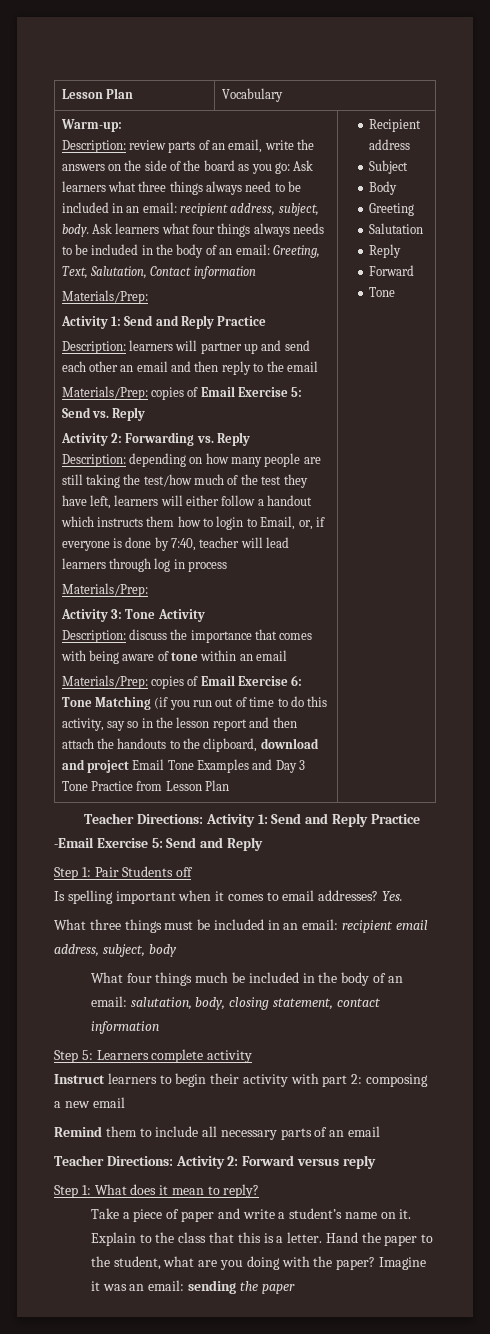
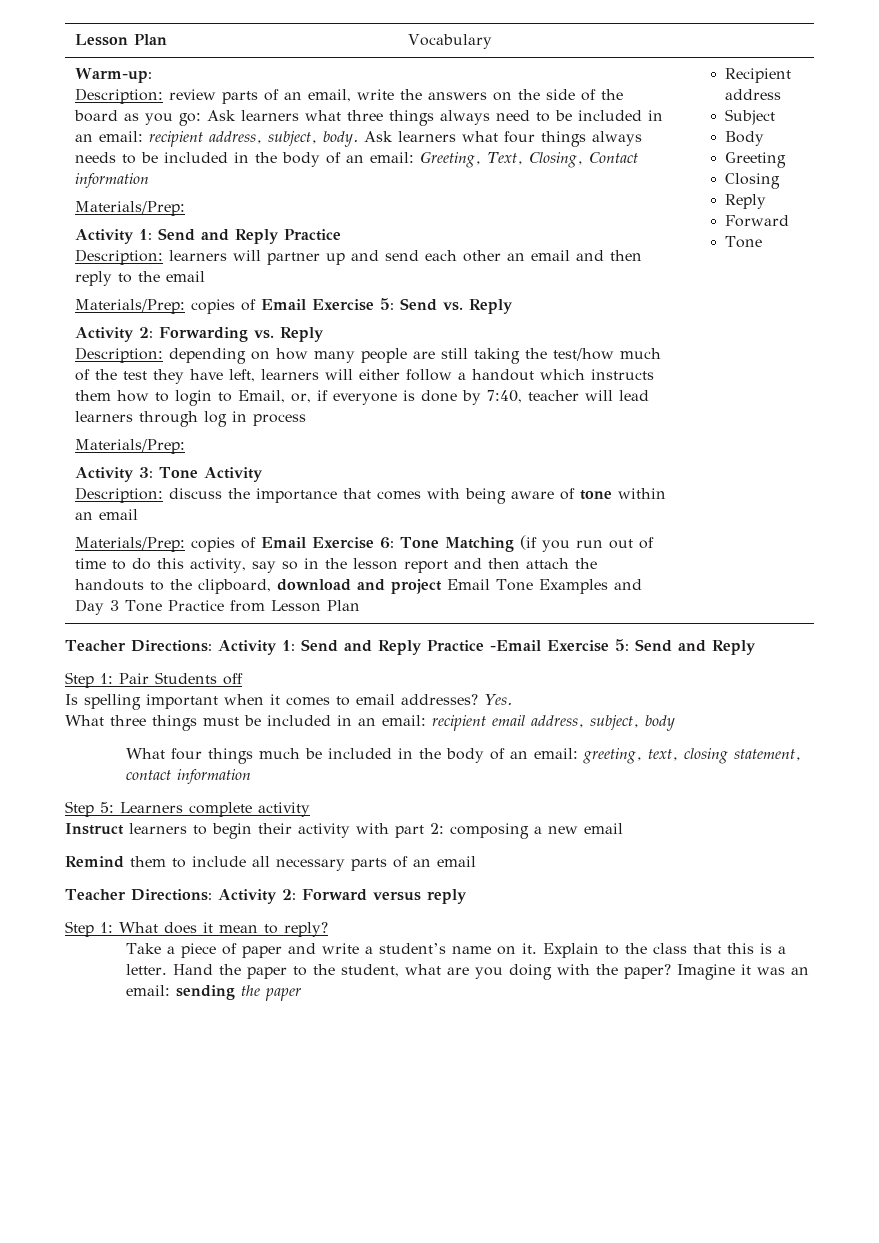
- Ask learners what four things always needs to be included in the body of an email: Greeting, Text, Salutation, Contact information
+ Ask learners what four things always needs to be included in the body of an email: Greeting, Text, Closing, Contact information
- Salutation
+ Closing
- What four things much be included in the body of an email: salutation, body, closing statement, contact information
+ What four things much be included in the body of an email: greeting, text, closing statement, contact information

